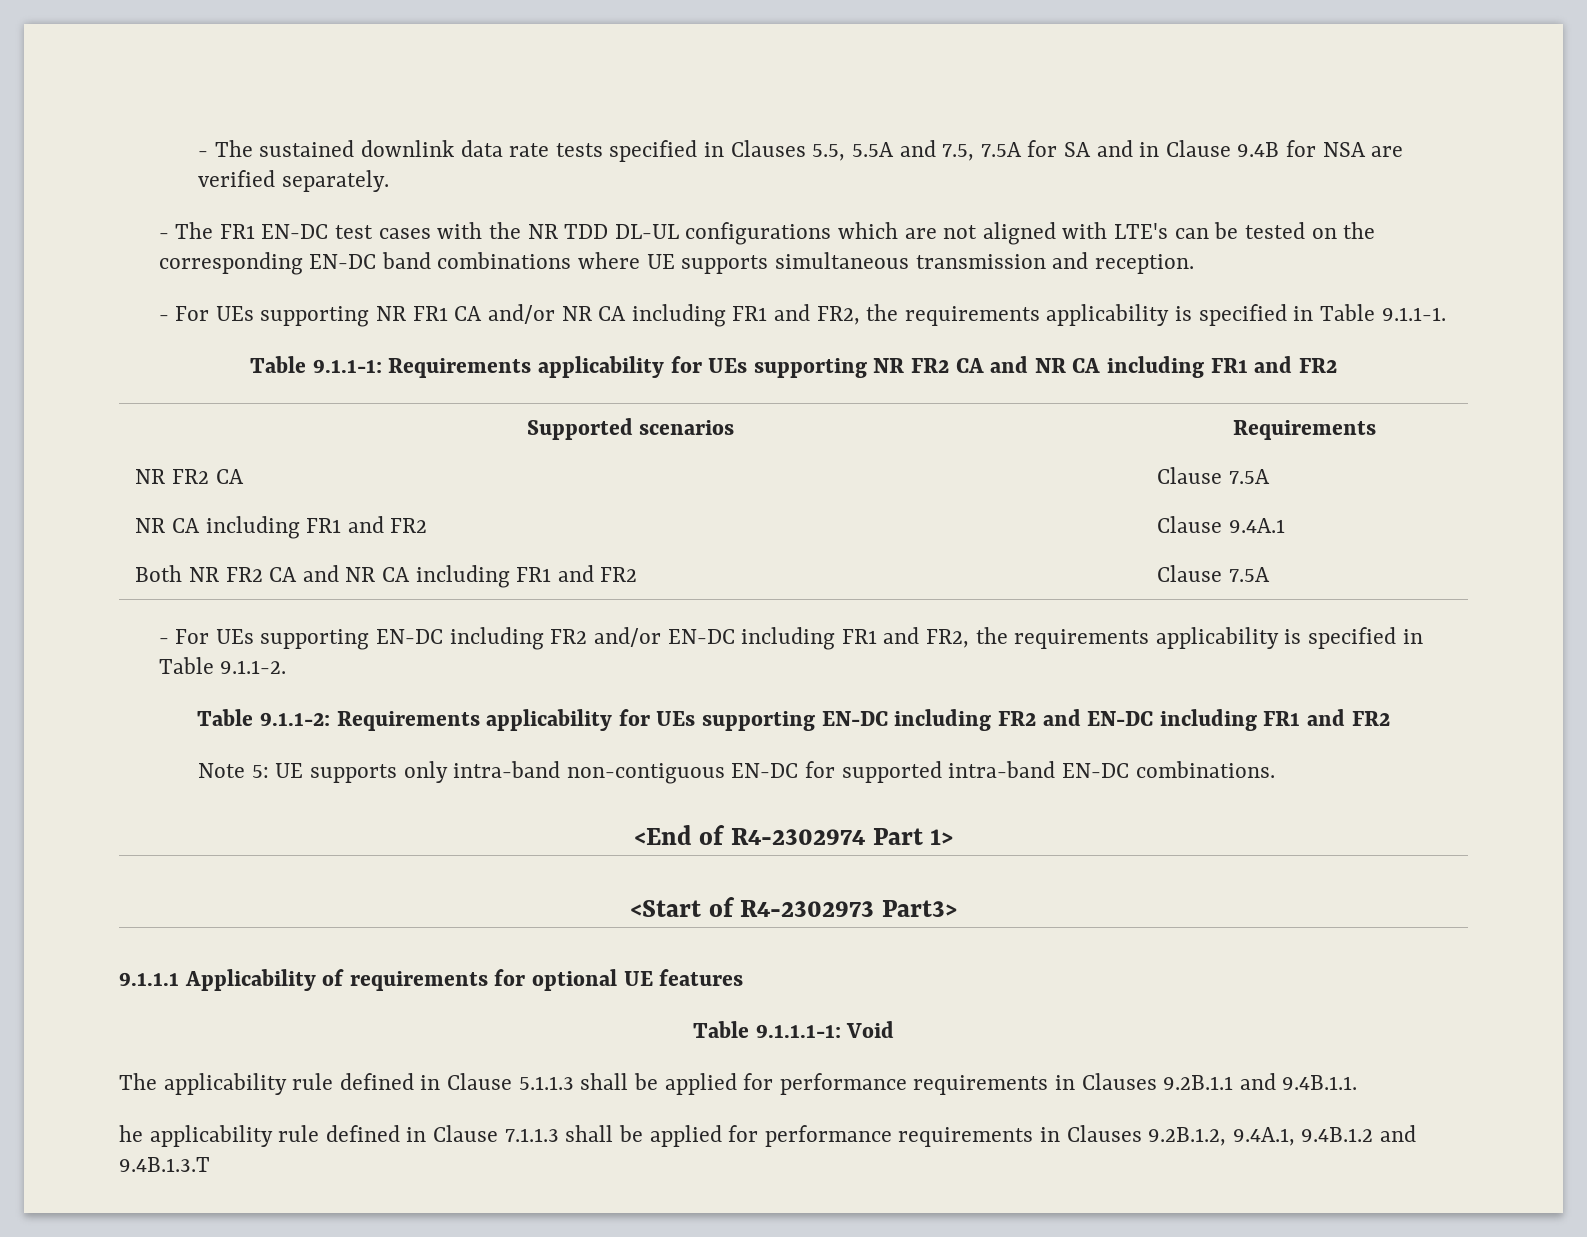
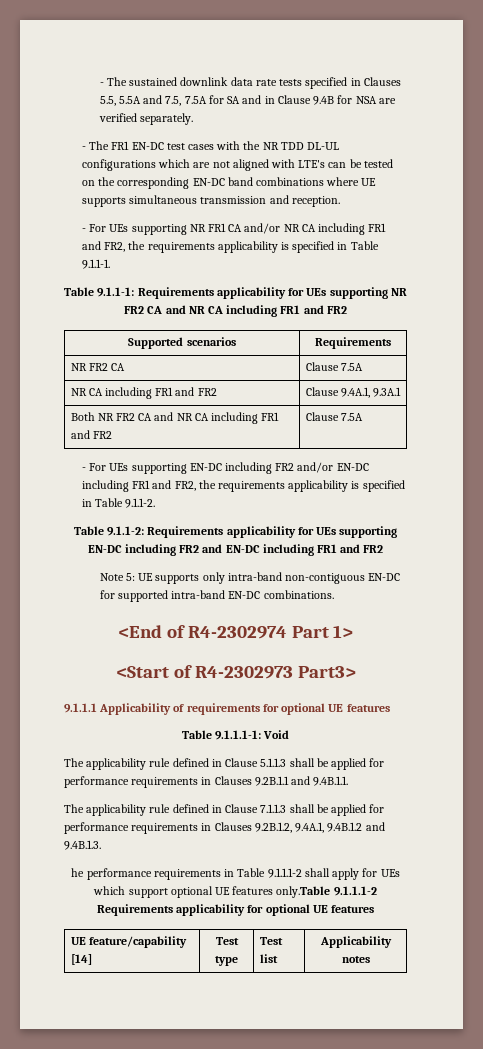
- NR CA including FR1 and FR2 | Clause 9.4A.1
+ NR CA including FR1 and FR2 | Clause 9.4A.1, 9.3A.1
- he applicability rule defined in Clause 7.1.1.3 shall be applied for performance requirements in Clauses 9.2B.1.2, 9.4A.1, 9.4B.1.2 and 9.4B.1.3.T
+ The applicability rule defined in Clause 7.1.1.3 shall be applied for performance requirements in Clauses 9.2B.1.2, 9.4A.1, 9.4B.1.2 and 9.4B.1.3.
+ he performance requirements in Table 9.1.1.1-2 shall apply for UEs which support optional UE features only.Table 9.1.1.1-2 Requirements applicability for optional UE features
+ UE feature/capability [14] | Test type | Test list | Applicability notes

